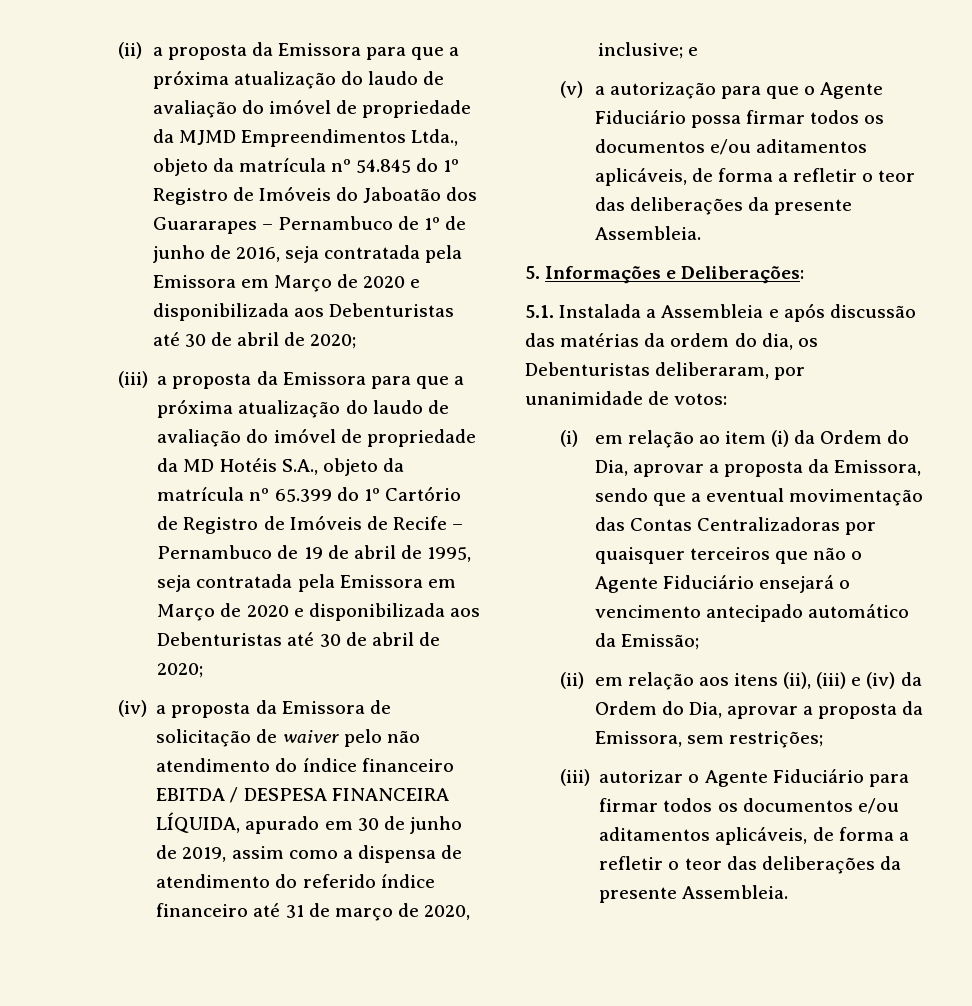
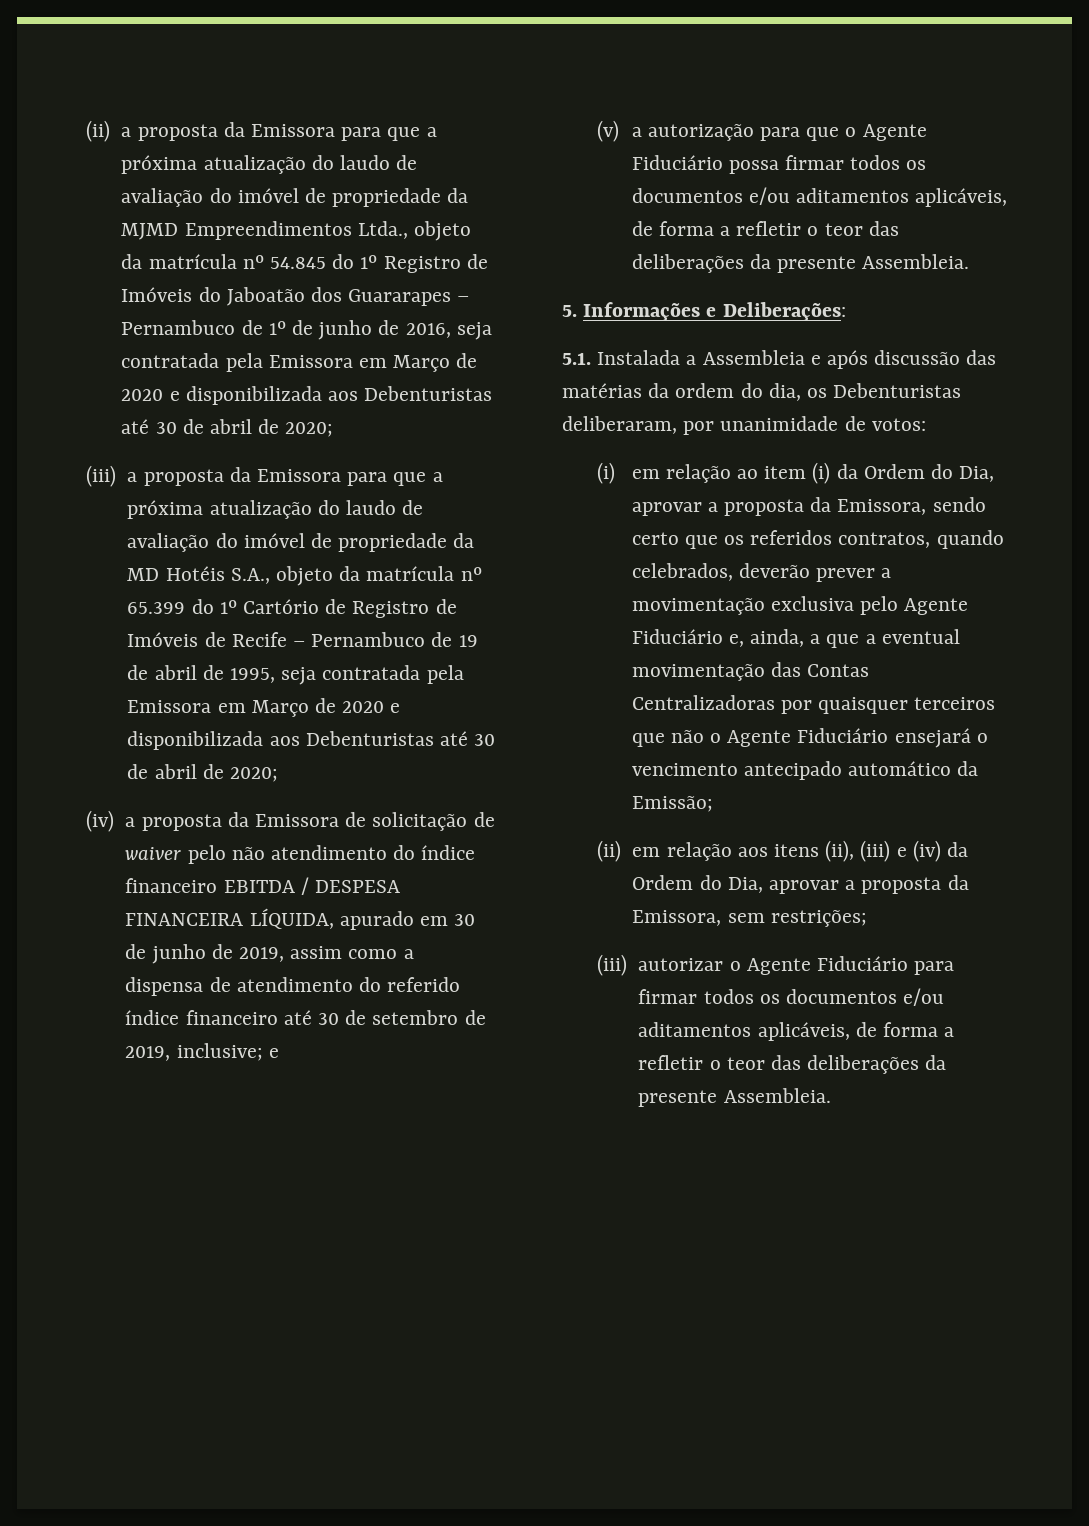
- (iv) a proposta da Emissora de solicitação de waiver pelo não atendimento do índice financeiro EBITDA / DESPESA FINANCEIRA LÍQUIDA, apurado em 30 de junho de 2019, assim como a dispensa de atendimento do referido índice financeiro até 31 de março de 2020, inclusive; e
+ (iv) a proposta da Emissora de solicitação de waiver pelo não atendimento do índice financeiro EBITDA / DESPESA FINANCEIRA LÍQUIDA, apurado em 30 de junho de 2019, assim como a dispensa de atendimento do referido índice financeiro até 30 de setembro de 2019, inclusive; e
- (i) em relação ao item (i) da Ordem do Dia, aprovar a proposta da Emissora, sendo que a eventual movimentação das Contas Centralizadoras por quaisquer terceiros que não o Agente Fiduciário ensejará o vencimento antecipado automático da Emissão;
+ (i) em relação ao item (i) da Ordem do Dia, aprovar a proposta da Emissora, sendo certo que os referidos contratos, quando celebrados, deverão prever a movimentação exclusiva pelo Agente Fiduciário e, ainda, a que a eventual movimentação das Contas Centralizadoras por quaisquer terceiros que não o Agente Fiduciário ensejará o vencimento antecipado automático da Emissão;

